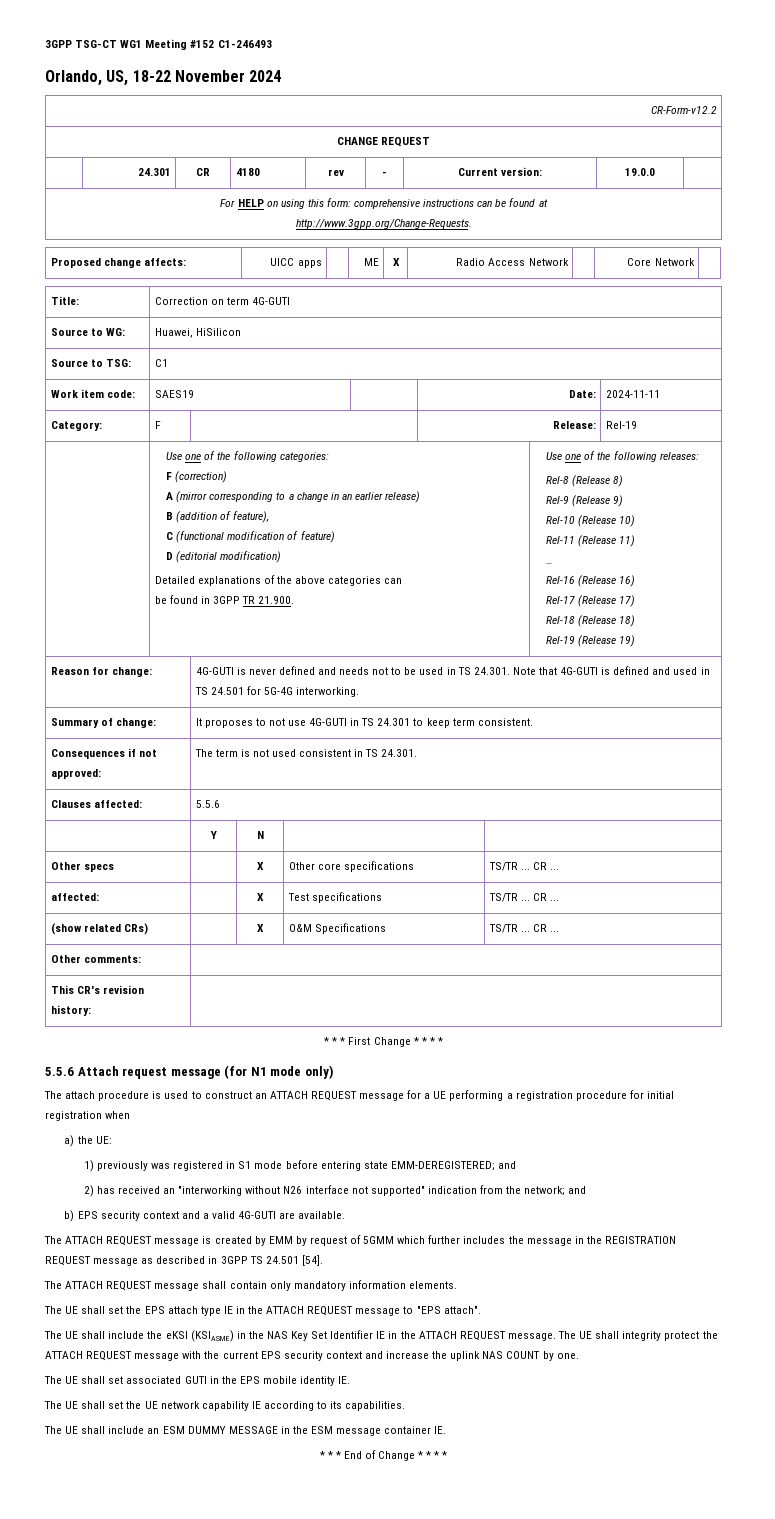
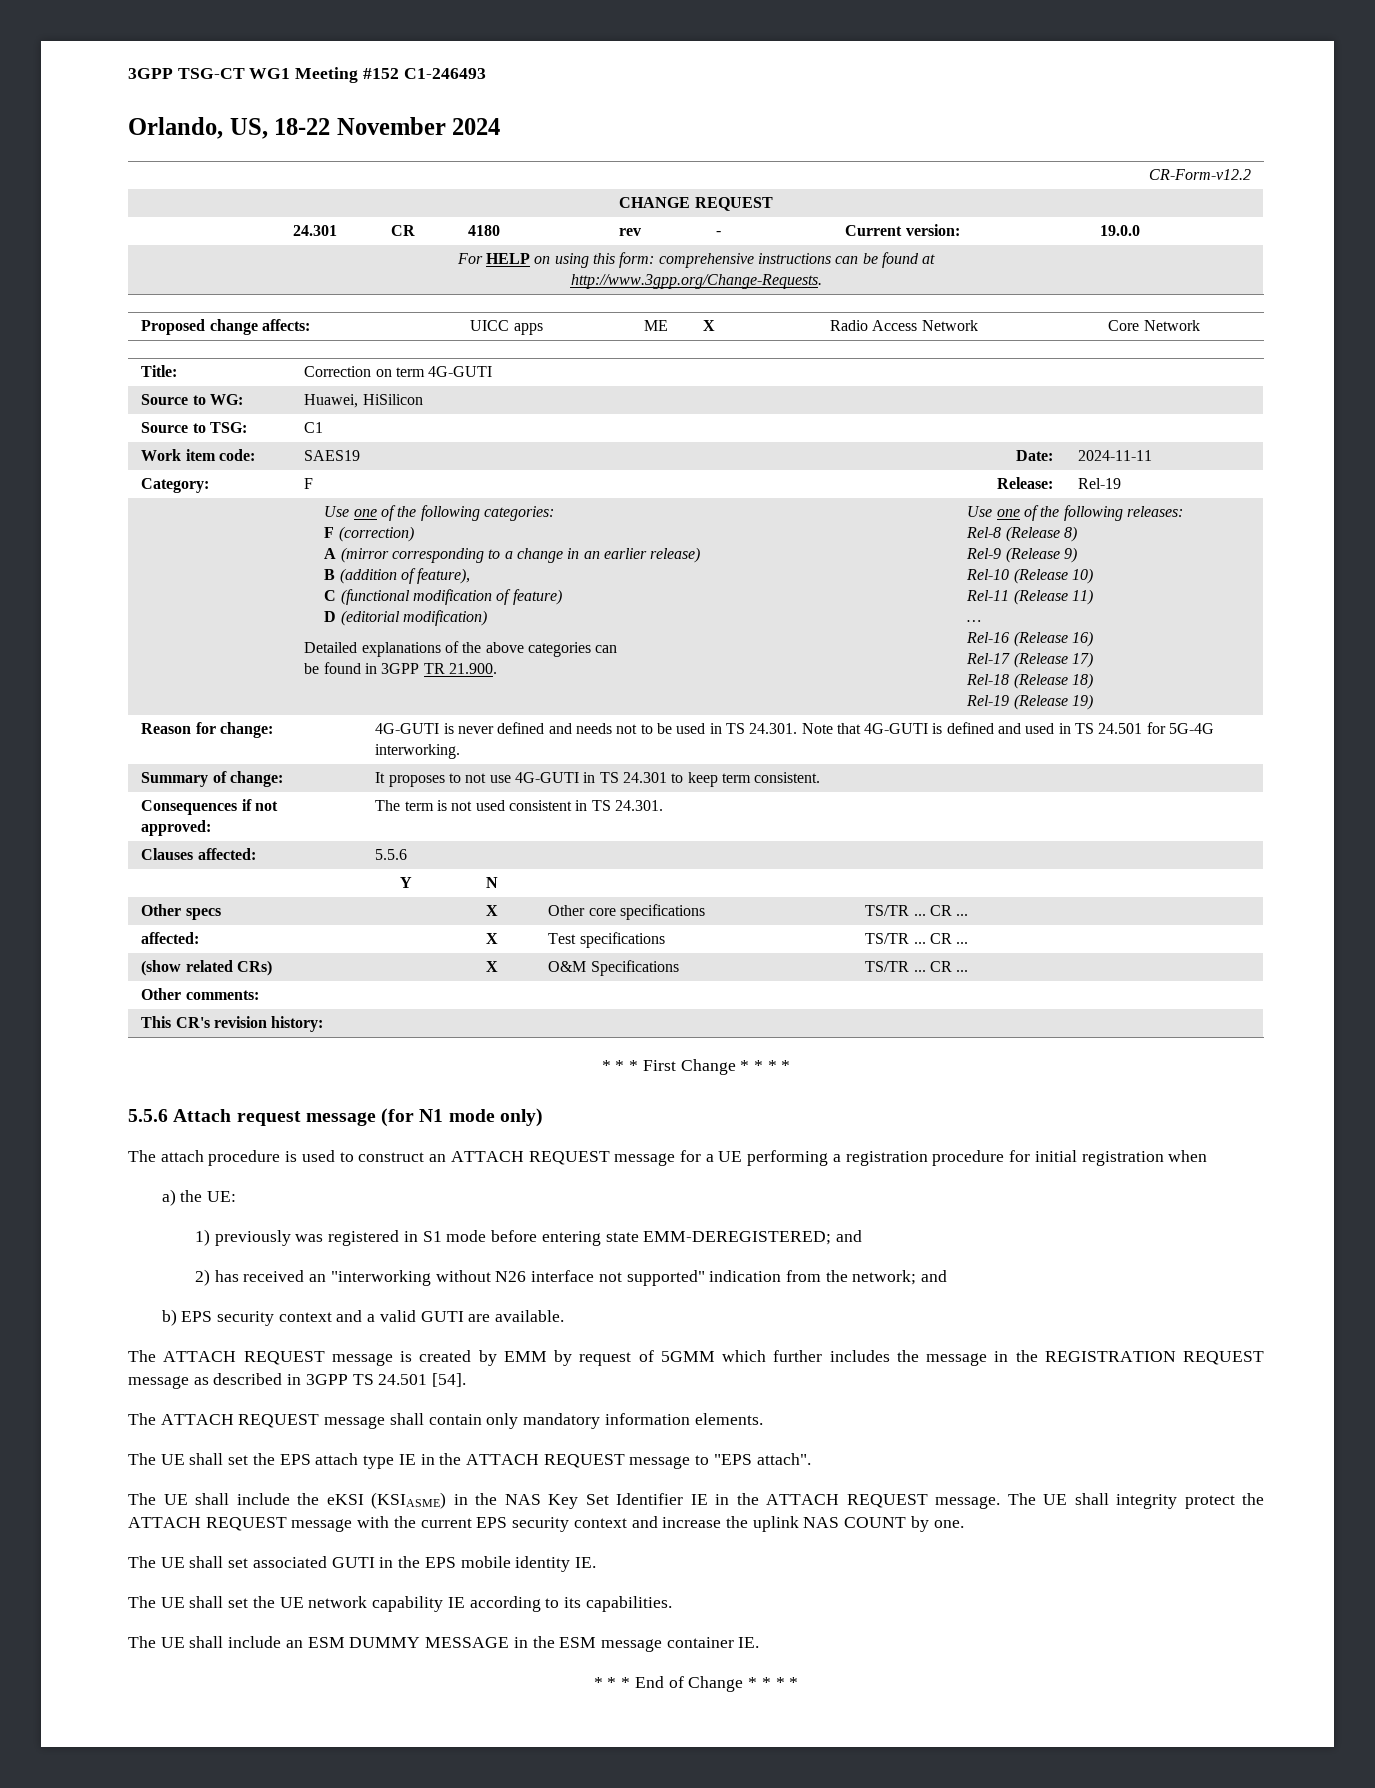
- b) EPS security context and a valid 4G-GUTI are available.
+ b) EPS security context and a valid GUTI are available.

